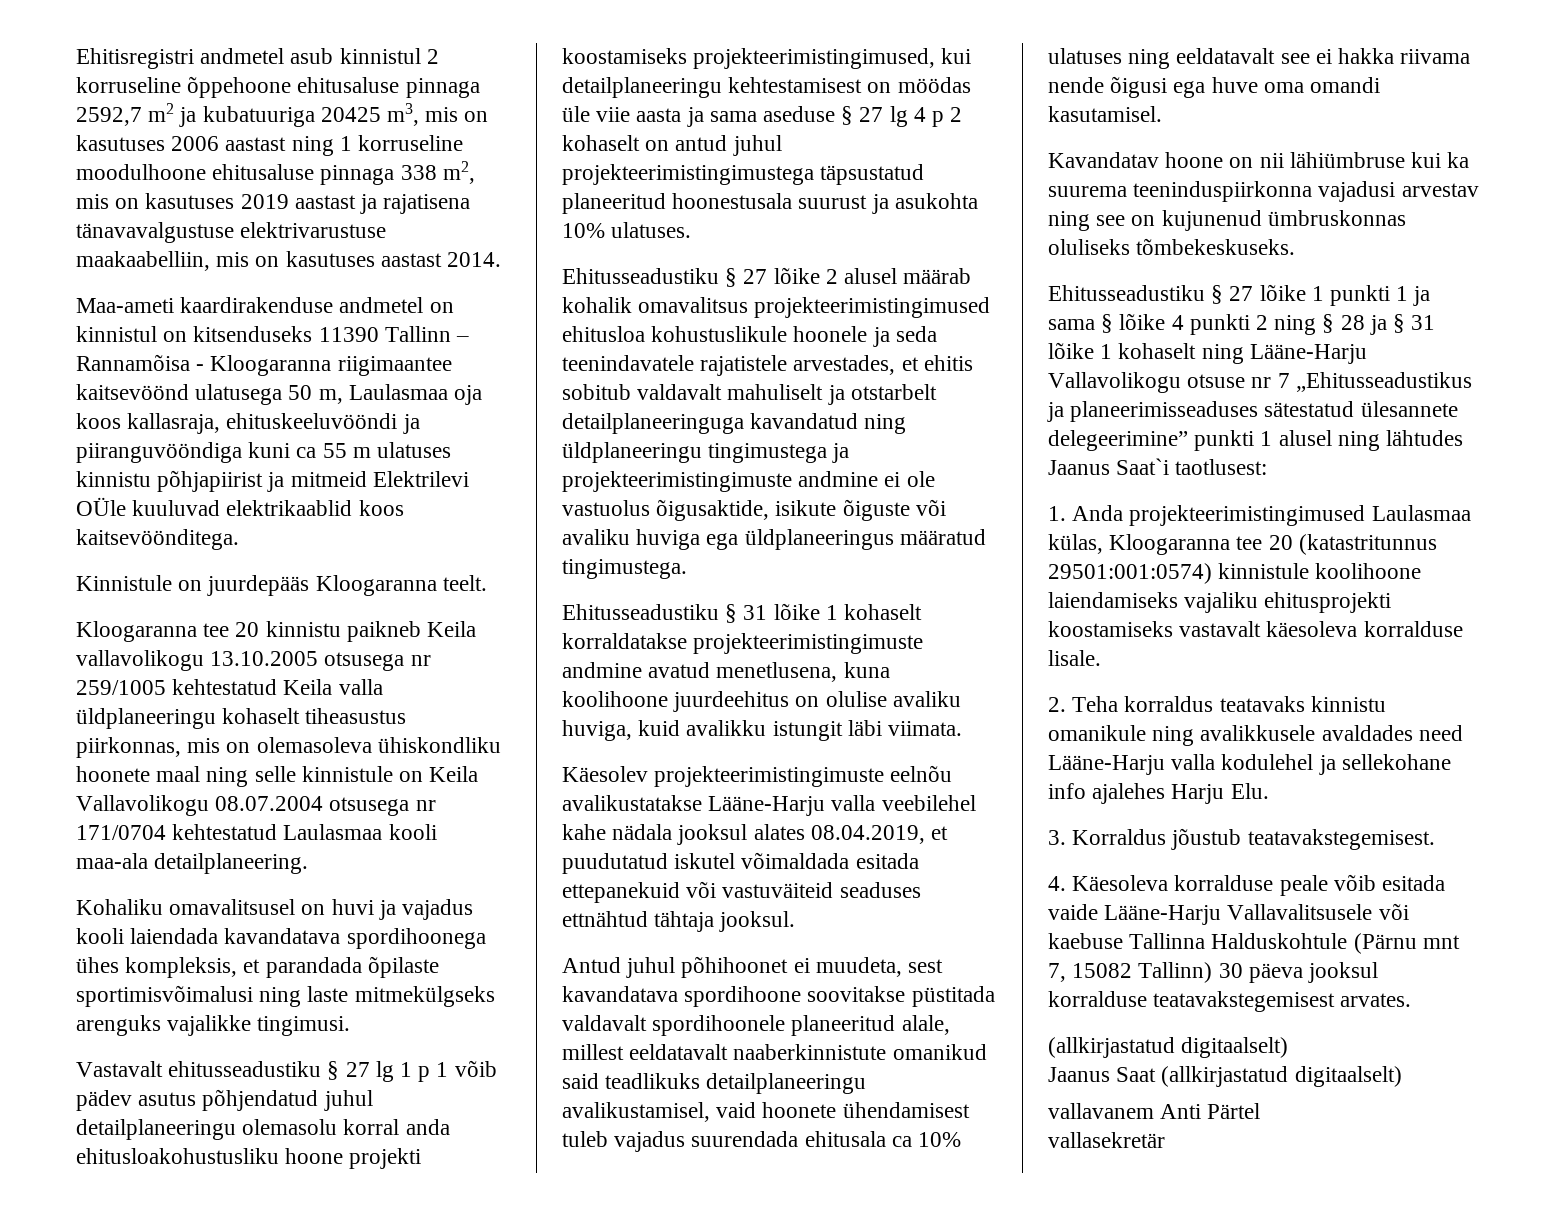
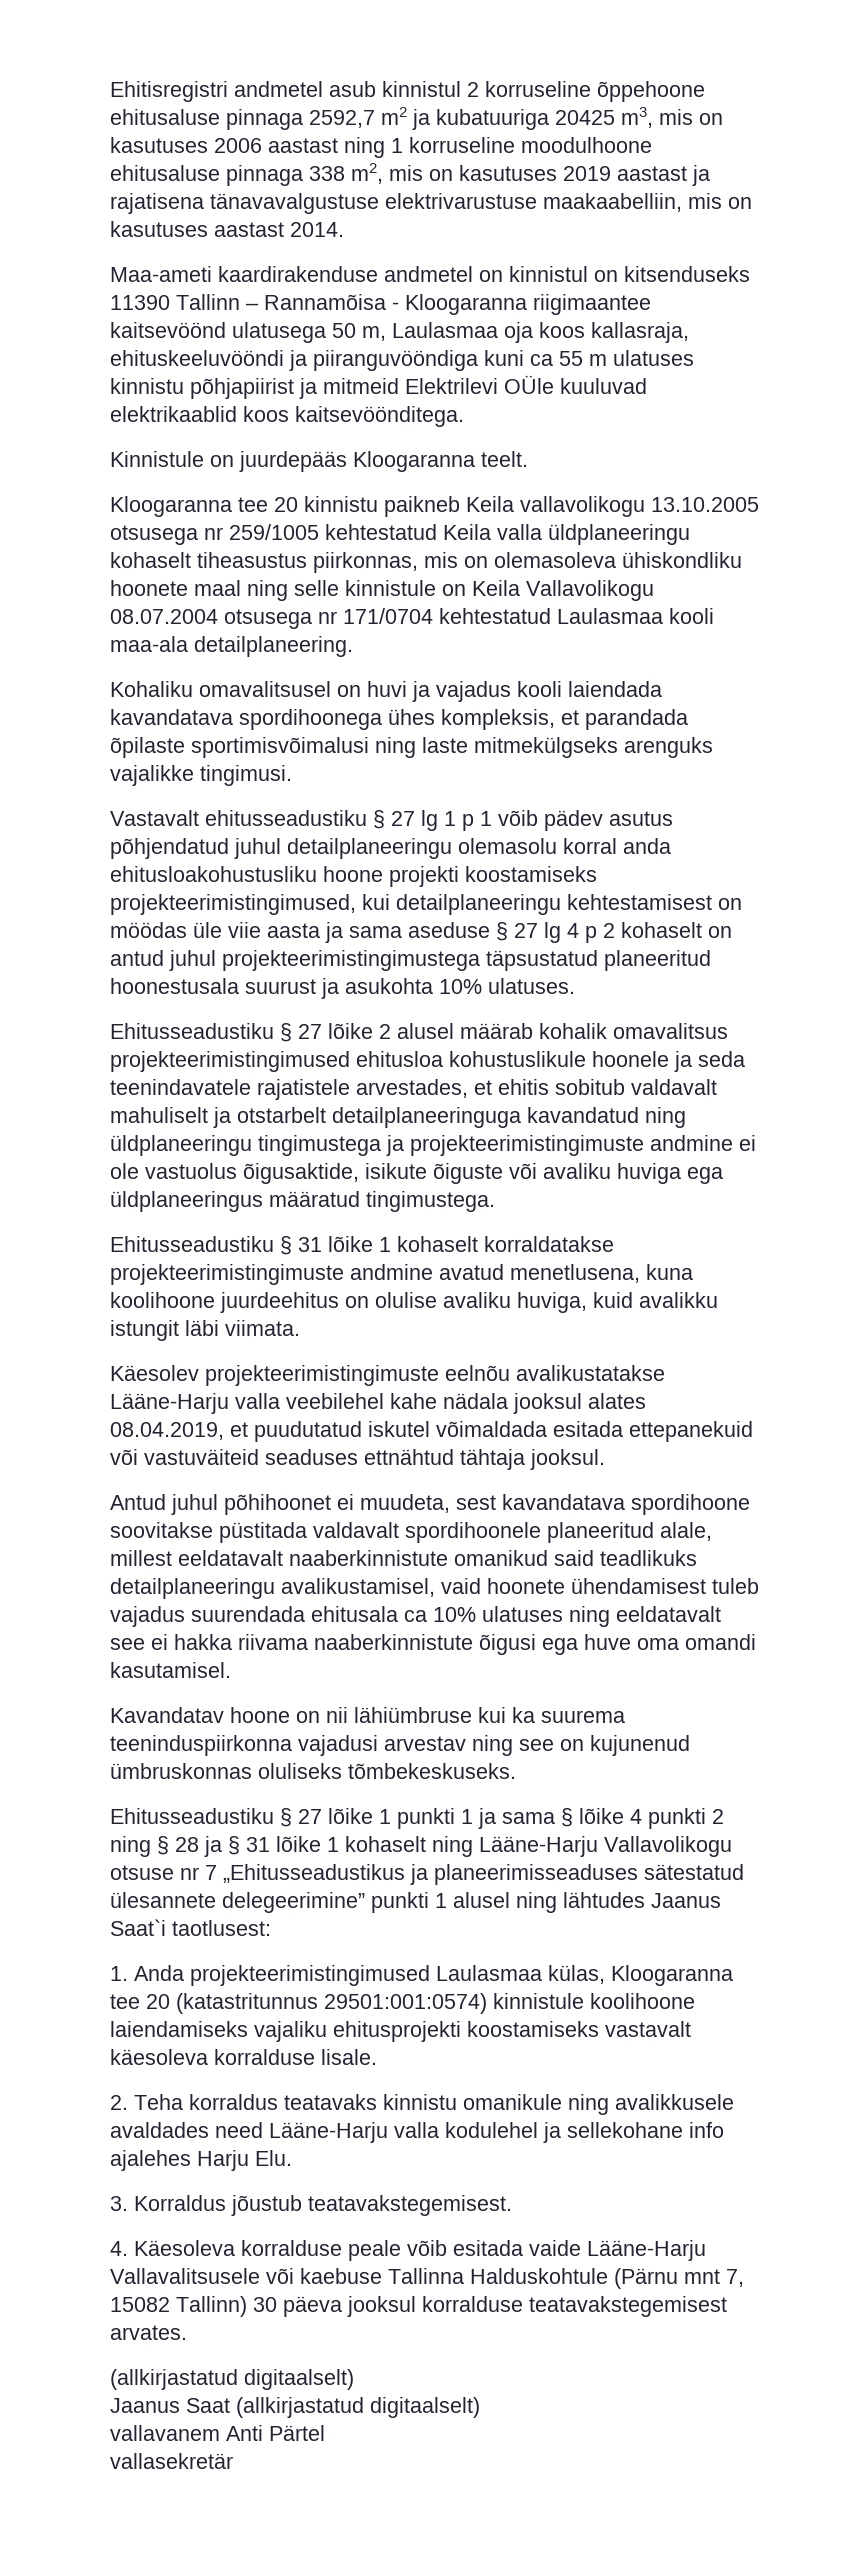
- Antud juhul põhihoonet ei muudeta, sest kavandatava spordihoone soovitakse püstitada valdavalt spordihoonele planeeritud alale, millest eeldatavalt naaberkinnistute omanikud said teadlikuks detailplaneeringu avalikustamisel, vaid hoonete ühendamisest tuleb vajadus suurendada ehitusala ca 10% ulatuses ning eeldatavalt see ei hakka riivama nende õigusi ega huve oma omandi kasutamisel.
+ Antud juhul põhihoonet ei muudeta, sest kavandatava spordihoone soovitakse püstitada valdavalt spordihoonele planeeritud alale, millest eeldatavalt naaberkinnistute omanikud said teadlikuks detailplaneeringu avalikustamisel, vaid hoonete ühendamisest tuleb vajadus suurendada ehitusala ca 10% ulatuses ning eeldatavalt see ei hakka riivama naaberkinnistute õigusi ega huve oma omandi kasutamisel.

